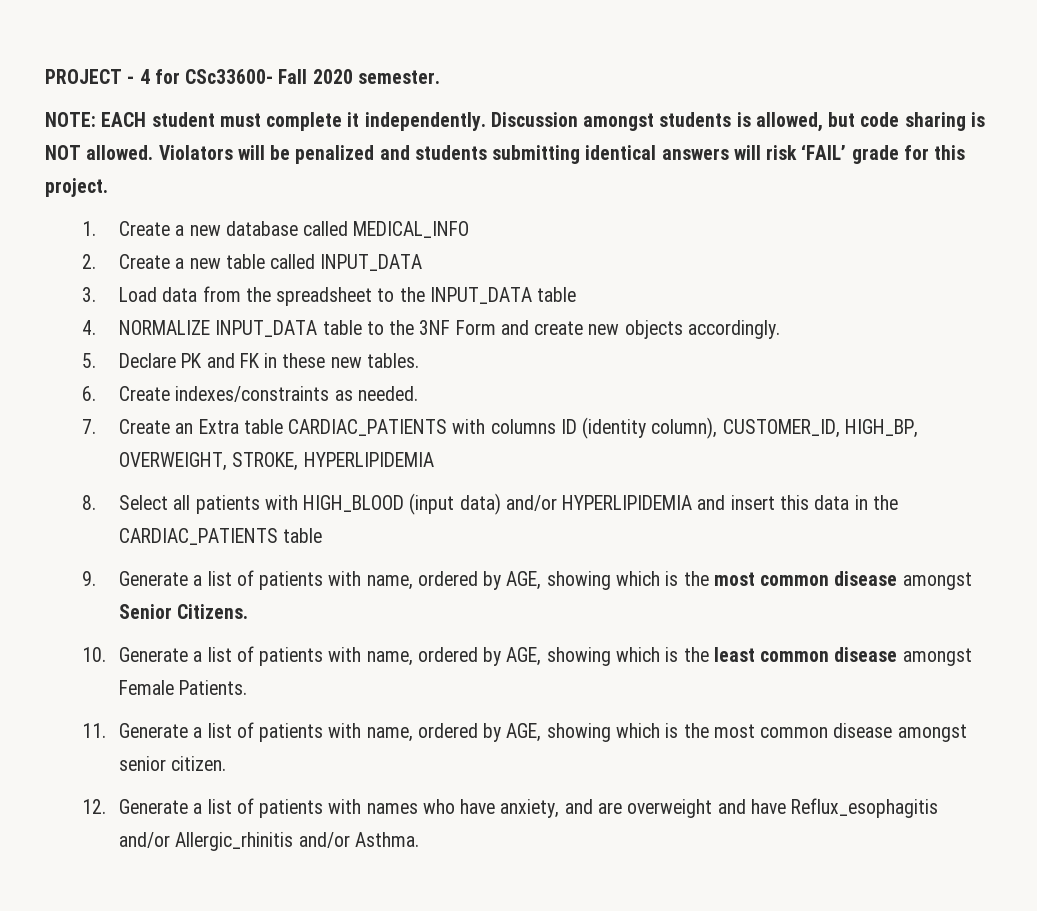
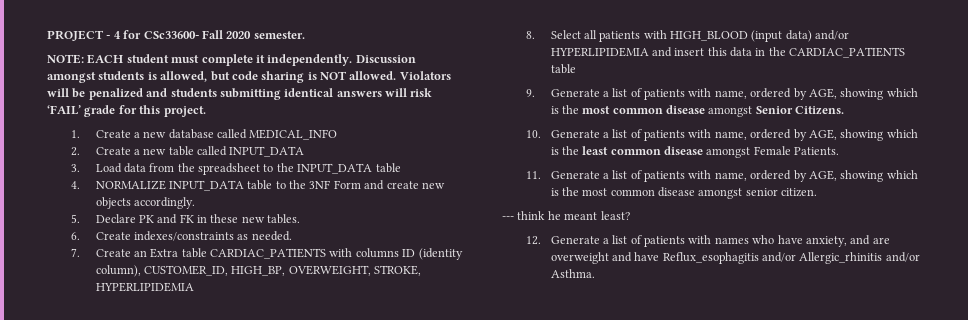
+ --- think he meant least?

